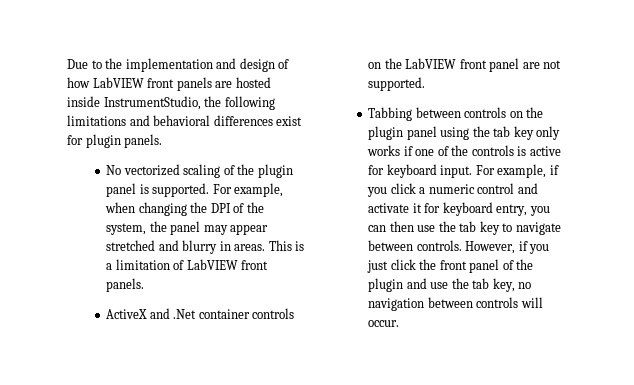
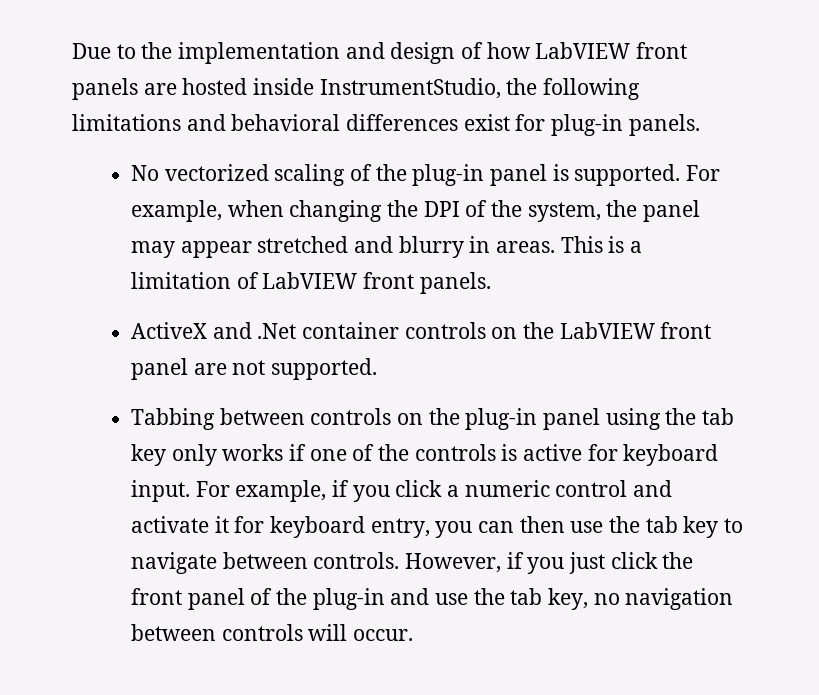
- Due to the implementation and design of how LabVIEW front panels are hosted inside InstrumentStudio, the following limitations and behavioral differences exist for plugin panels.
+ Due to the implementation and design of how LabVIEW front panels are hosted inside InstrumentStudio, the following limitations and behavioral differences exist for plug-in panels.
- No vectorized scaling of the plugin panel is supported.
+ No vectorized scaling of the plug-in panel is supported.
- Tabbing between controls on the plugin panel using the tab key only works if one of the controls is active for keyboard input.
+ Tabbing between controls on the plug-in panel using the tab key only works if one of the controls is active for keyboard input.
- However, if you just click the front panel of the plugin and use the tab key, no navigation between controls will occur.
+ However, if you just click the front panel of the plug-in and use the tab key, no navigation between controls will occur.

